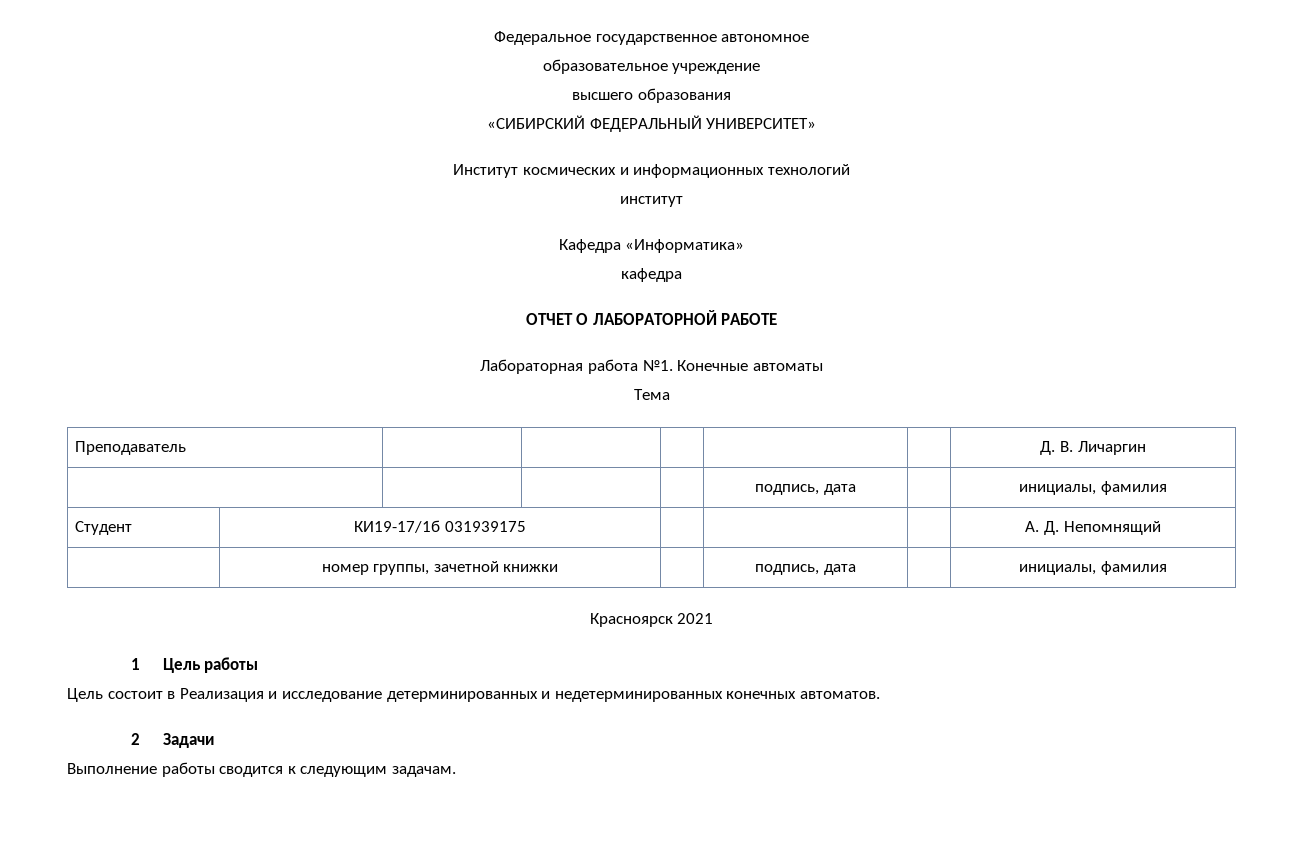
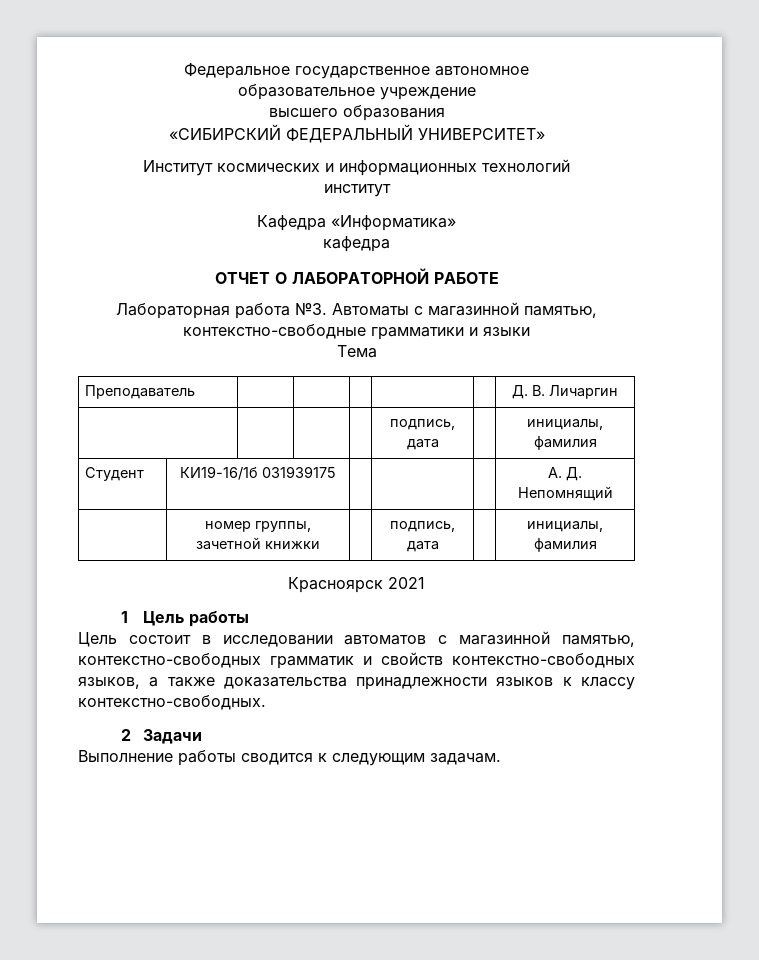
- Лабораторная работа №1. Конечные автоматы
+ Лабораторная работа №3. Автоматы с магазинной памятью, контекстно-свободные грамматики и языки
- Студент | КИ19-17/1б 031939175 | | | | А. Д. Непомнящий
+ Студент | КИ19-16/1б 031939175 | | | | А. Д. Непомнящий
- Цель состоит в Реализация и исследование детерминированных и недетерминированных конечных автоматов.
+ Цель состоит в исследовании автоматов с магазинной памятью, контекстно-свободных грамматик и свойств контекстно-свободных языков, а также доказательства принадлежности языков к классу контекстно-свободных.

